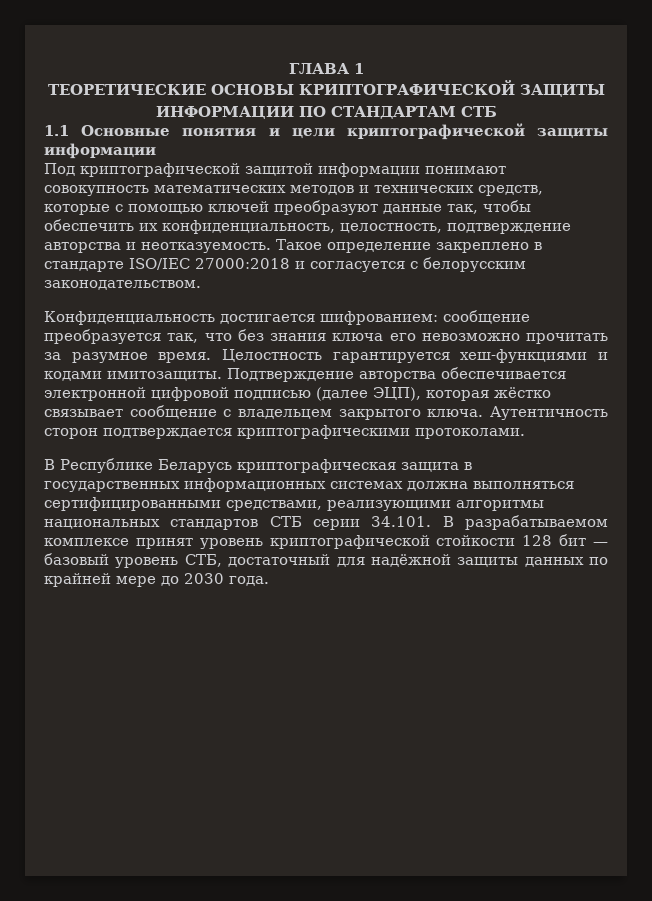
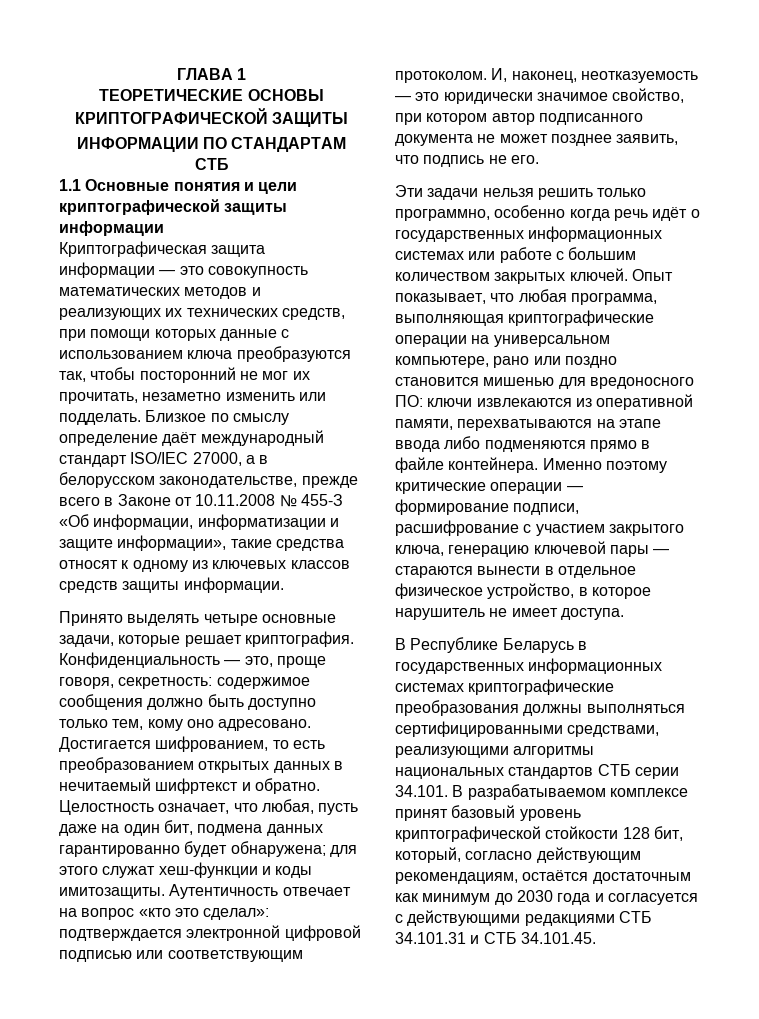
- Под криптографической защитой информации понимают совокупность математических методов и технических средств, которые с помощью ключей преобразуют данные так, чтобы обеспечить их конфиденциальность, целостность, подтверждение авторства и неотказуемость. Такое определение закреплено в стандарте ISO/IEC 27000:2018 и согласуется с белорусским законодательством.
- Конфиденциальность достигается шифрованием: сообщение преобразуется так, что без знания ключа его невозможно прочитать за разумное время. Целостность гарантируется хеш-функциями и кодами имитозащиты. Подтверждение авторства обеспечивается электронной цифровой подписью (далее ЭЦП), которая жёстко связывает сообщение с владельцем закрытого ключа. Аутентичность сторон подтверждается криптографическими протоколами.
+ Криптографическая защита информации — это совокупность математических методов и реализующих их технических средств, при помощи которых данные с использованием ключа преобразуются так, чтобы посторонний не мог их прочитать, незаметно изменить или подделать. Близкое по смыслу определение даёт международный стандарт ISO/IEC 27000, а в белорусском законодательстве, прежде всего в Законе от 10.11.2008 № 455-З «Об информации, информатизации и защите информации», такие средства относят к одному из ключевых классов средств защиты информации.
+ Принято выделять четыре основные задачи, которые решает криптография. Конфиденциальность — это, проще говоря, секретность: содержимое сообщения должно быть доступно только тем, кому оно адресовано. Достигается шифрованием, то есть преобразованием открытых данных в нечитаемый шифртекст и обратно. Целостность означает, что любая, пусть даже на один бит, подмена данных гарантированно будет обнаружена; для этого служат хеш-функции и коды имитозащиты. Аутентичность отвечает на вопрос «кто это сделал»: подтверждается электронной цифровой подписью или соответствующим протоколом. И, наконец, неотказуемость — это юридически значимое свойство, при котором автор подписанного документа не может позднее заявить, что подпись не его.
+ Эти задачи нельзя решить только программно, особенно когда речь идёт о государственных информационных системах или работе с большим количеством закрытых ключей. Опыт показывает, что любая программа, выполняющая криптографические операции на универсальном компьютере, рано или поздно становится мишенью для вредоносного ПО: ключи извлекаются из оперативной памяти, перехватываются на этапе ввода либо подменяются прямо в файле контейнера. Именно поэтому критические операции — формирование подписи, расшифрование с участием закрытого ключа, генерацию ключевой пары — стараются вынести в отдельное физическое устройство, в которое нарушитель не имеет доступа.
- В Республике Беларусь криптографическая защита в государственных информационных системах должна выполняться сертифицированными средствами, реализующими алгоритмы национальных стандартов СТБ серии 34.101. В разрабатываемом комплексе принят уровень криптографической стойкости 128 бит — базовый уровень СТБ, достаточный для надёжной защиты данных по крайней мере до 2030 года.
+ В Республике Беларусь в государственных информационных системах криптографические преобразования должны выполняться сертифицированными средствами, реализующими алгоритмы национальных стандартов СТБ серии 34.101. В разрабатываемом комплексе принят базовый уровень криптографической стойкости 128 бит, который, согласно действующим рекомендациям, остаётся достаточным как минимум до 2030 года и согласуется с действующими редакциями СТБ 34.101.31 и СТБ 34.101.45.

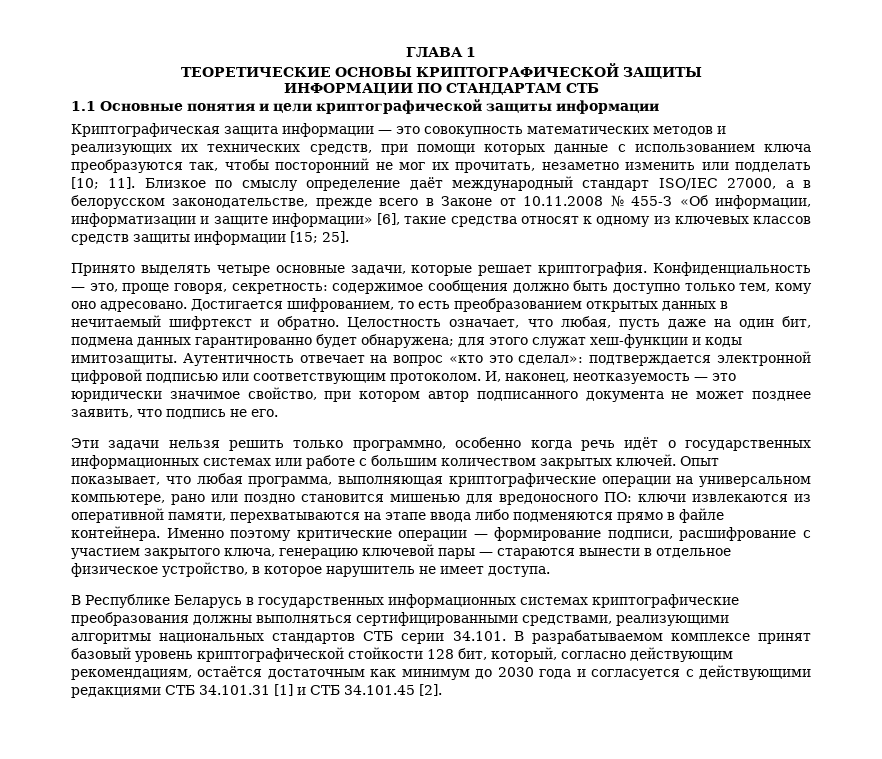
- Криптографическая защита информации — это совокупность математических методов и реализующих их технических средств, при помощи которых данные с использованием ключа преобразуются так, чтобы посторонний не мог их прочитать, незаметно изменить или подделать.
+ Криптографическая защита информации — это совокупность математических методов и реализующих их технических средств, при помощи которых данные с использованием ключа преобразуются так, чтобы посторонний не мог их прочитать, незаметно изменить или подделать [10; 11].
- Близкое по смыслу определение даёт международный стандарт ISO/IEC 27000, а в белорусском законодательстве, прежде всего в Законе от 10.11.2008 № 455-З «Об информации, информатизации и защите информации», такие средства относят к одному из ключевых классов средств защиты информации.
+ Близкое по смыслу определение даёт международный стандарт ISO/IEC 27000, а в белорусском законодательстве, прежде всего в Законе от 10.11.2008 № 455-З «Об информации, информатизации и защите информации» [6], такие средства относят к одному из ключевых классов средств защиты информации [15; 25].
- В Республике Беларусь в государственных информационных системах криптографические преобразования должны выполняться сертифицированными средствами, реализующими алгоритмы национальных стандартов СТБ серии 34.101. В разрабатываемом комплексе принят базовый уровень криптографической стойкости 128 бит, который, согласно действующим рекомендациям, остаётся достаточным как минимум до 2030 года и согласуется с действующими редакциями СТБ 34.101.31 и СТБ 34.101.45.
+ В Республике Беларусь в государственных информационных системах криптографические преобразования должны выполняться сертифицированными средствами, реализующими алгоритмы национальных стандартов СТБ серии 34.101. В разрабатываемом комплексе принят базовый уровень криптографической стойкости 128 бит, который, согласно действующим рекомендациям, остаётся достаточным как минимум до 2030 года и согласуется с действующими редакциями СТБ 34.101.31 [1] и СТБ 34.101.45 [2].

